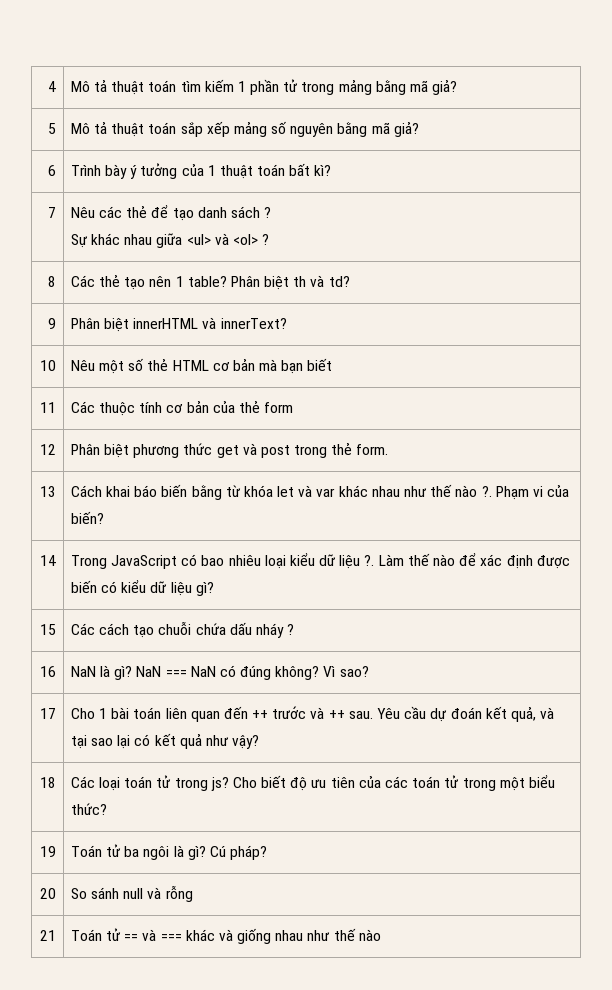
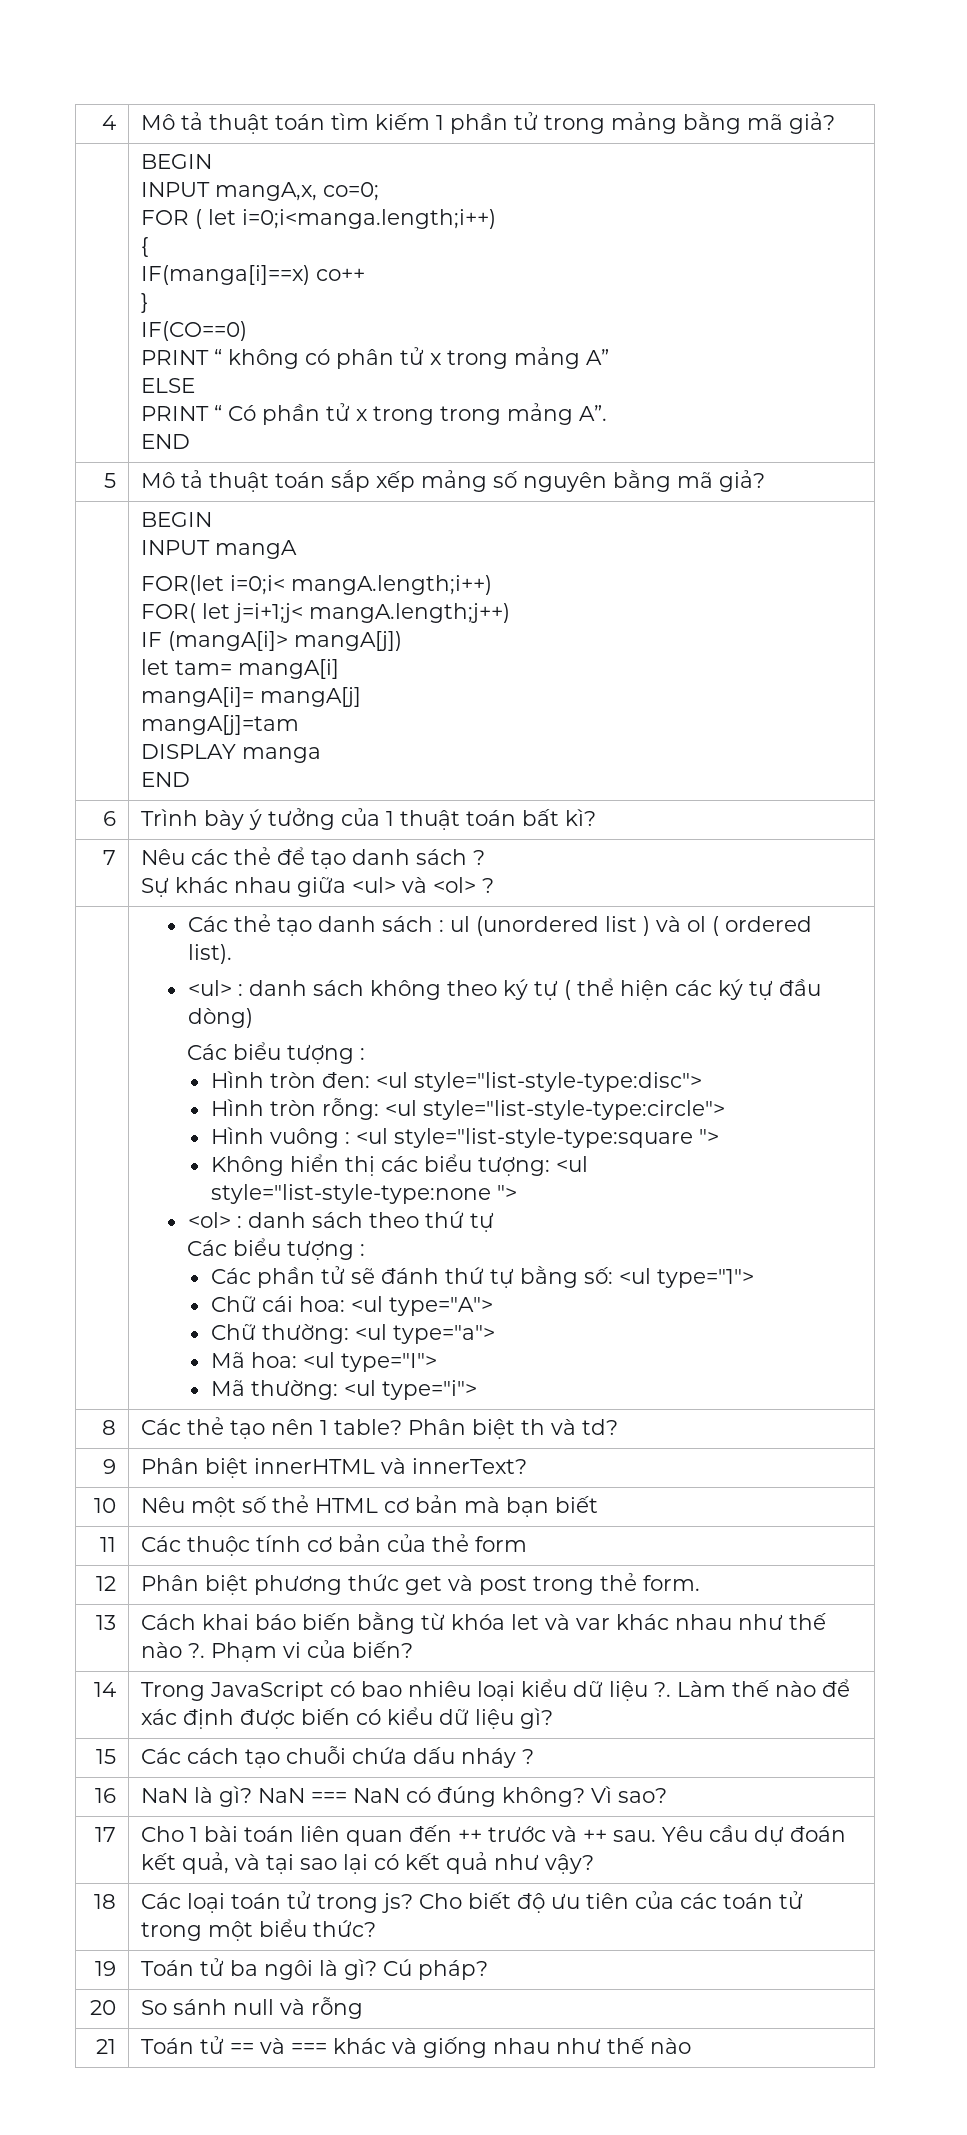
  4 | Mô tả thuật toán tìm kiếm 1 phần tử trong mảng bằng mã giả?
+ | BEGIN
+ INPUT mangA,x, co=0;
+ FOR ( let i=0;i<manga.length;i++)
+ {
+ IF(manga[i]==x) co++
+ }
+ IF(CO==0)
+ PRINT “ không có phân tử x trong mảng A”
+ ELSE
+ PRINT “ Có phần tử x trong trong mảng A”.
+ END
  5 | Mô tả thuật toán sắp xếp mảng số nguyên bằng mã giả?
+ | BEGIN
+ INPUT mangA
+ FOR(let i=0;i< mangA.length;i++)
+ FOR( let j=i+1;j< mangA.length;j++)
+ IF (mangA[i]> mangA[j])
+ let tam= mangA[i]
+ mangA[i]= mangA[j]
+ mangA[j]=tam
+ DISPLAY manga
+ END
+ Các thẻ tạo danh sách : ul (unordered list ) và ol ( ordered list).
+ <ul> : danh sách không theo ký tự ( thể hiện các ký tự đầu dòng)
+ Các biểu tượng :
+ Hình tròn đen: <ul style="list-style-type:disc">
+ Hình tròn rỗng: <ul style="list-style-type:circle">
+ Hình vuông : <ul style="list-style-type:square ">
+ Không hiển thị các biểu tượng: <ul style="list-style-type:none ">
+ <ol> : danh sách theo thứ tự
+ Các biểu tượng :
+ Các phần tử sẽ đánh thứ tự bằng số: <ul type="1">
+ Chữ cái hoa: <ul type="A">
+ Chữ thường: <ul type="a">
+ Mã hoa: <ul type="I">
+ Mã thường: <ul type="i">

